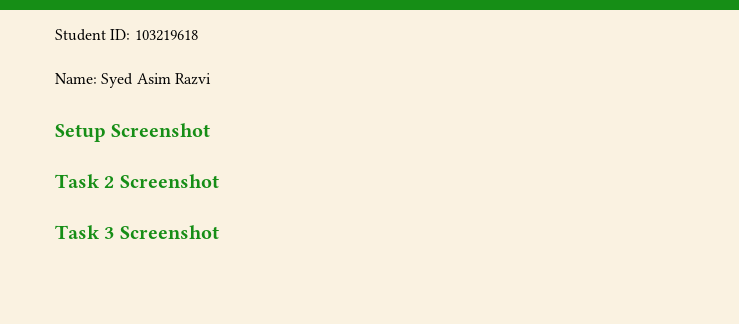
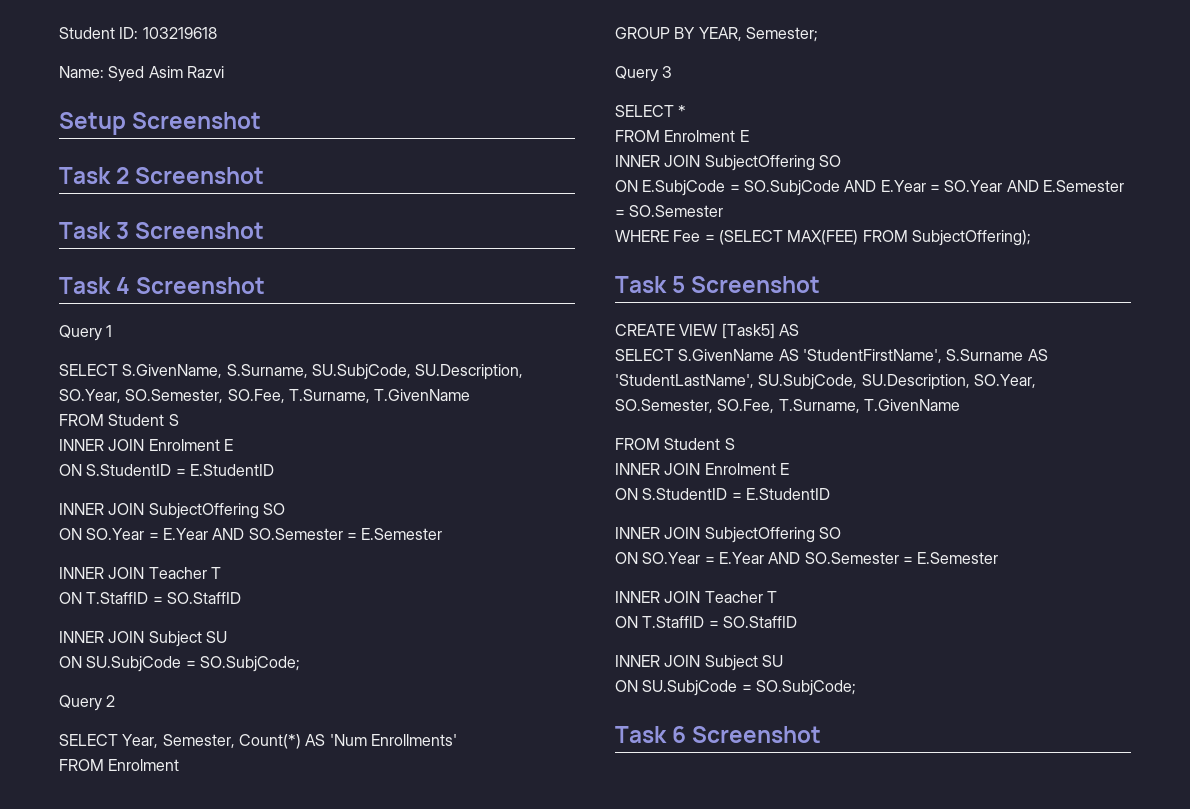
+ Task 4 Screenshot
+ Query 1
+ SELECT S.GivenName, S.Surname, SU.SubjCode, SU.Description, SO.Year, SO.Semester, SO.Fee, T.Surname, T.GivenName
+ FROM Student S
+ INNER JOIN Enrolment E
+ ON S.StudentID = E.StudentID
+ INNER JOIN SubjectOffering SO
+ ON SO.Year = E.Year AND SO.Semester = E.Semester
+ INNER JOIN Teacher T
+ ON T.StaffID = SO.StaffID
+ INNER JOIN Subject SU
+ ON SU.SubjCode = SO.SubjCode;
+ Query 2
+ SELECT Year, Semester, Count(*) AS 'Num Enrollments'
+ FROM Enrolment
+ GROUP BY YEAR, Semester;
+ Query 3
+ SELECT *
+ FROM Enrolment E
+ INNER JOIN SubjectOffering SO
+ ON E.SubjCode = SO.SubjCode AND E.Year = SO.Year AND E.Semester = SO.Semester
+ WHERE Fee = (SELECT MAX(FEE) FROM SubjectOffering);
+ Task 5 Screenshot
+ CREATE VIEW [Task5] AS
+ SELECT S.GivenName AS 'StudentFirstName', S.Surname AS 'StudentLastName', SU.SubjCode, SU.Description, SO.Year, SO.Semester, SO.Fee, T.Surname, T.GivenName
+ FROM Student S
+ INNER JOIN Enrolment E
+ ON S.StudentID = E.StudentID
+ INNER JOIN SubjectOffering SO
+ ON SO.Year = E.Year AND SO.Semester = E.Semester
+ INNER JOIN Teacher T
+ ON T.StaffID = SO.StaffID
+ INNER JOIN Subject SU
+ ON SU.SubjCode = SO.SubjCode;
+ Task 6 Screenshot

